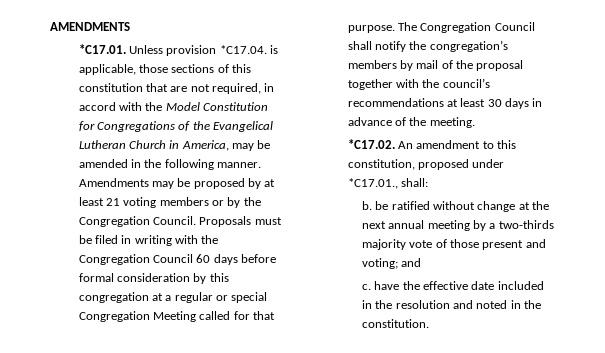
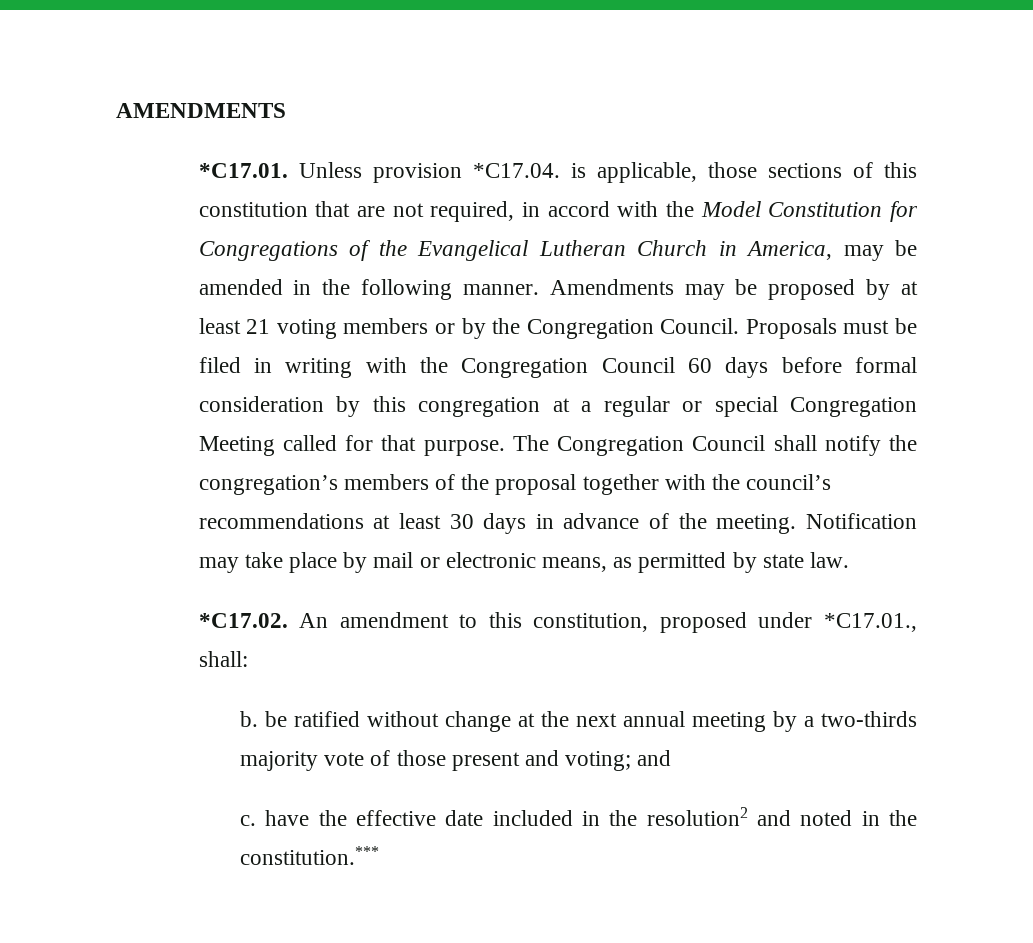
- The Congregation Council shall notify the congregation’s members by mail of the proposal together with the council’s recommendations at least 30 days in advance of the meeting.
+ The Congregation Council shall notify the congregation’s members of the proposal together with the council’s recommendations at least 30 days in advance of the meeting. Notification may take place by mail or electronic means, as permitted by state law.
- c. have the effective date included in the resolution and noted in the constitution.
+ c. have the effective date included in the resolution2 and noted in the constitution.***

